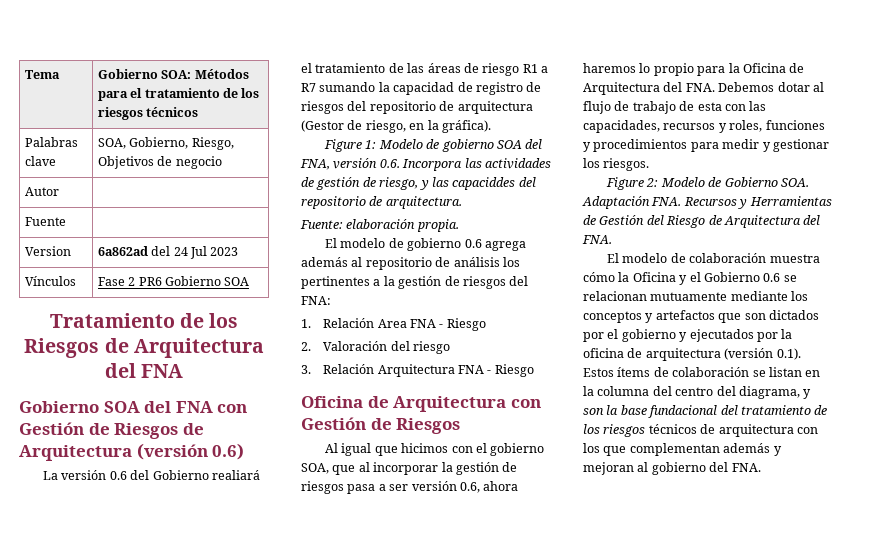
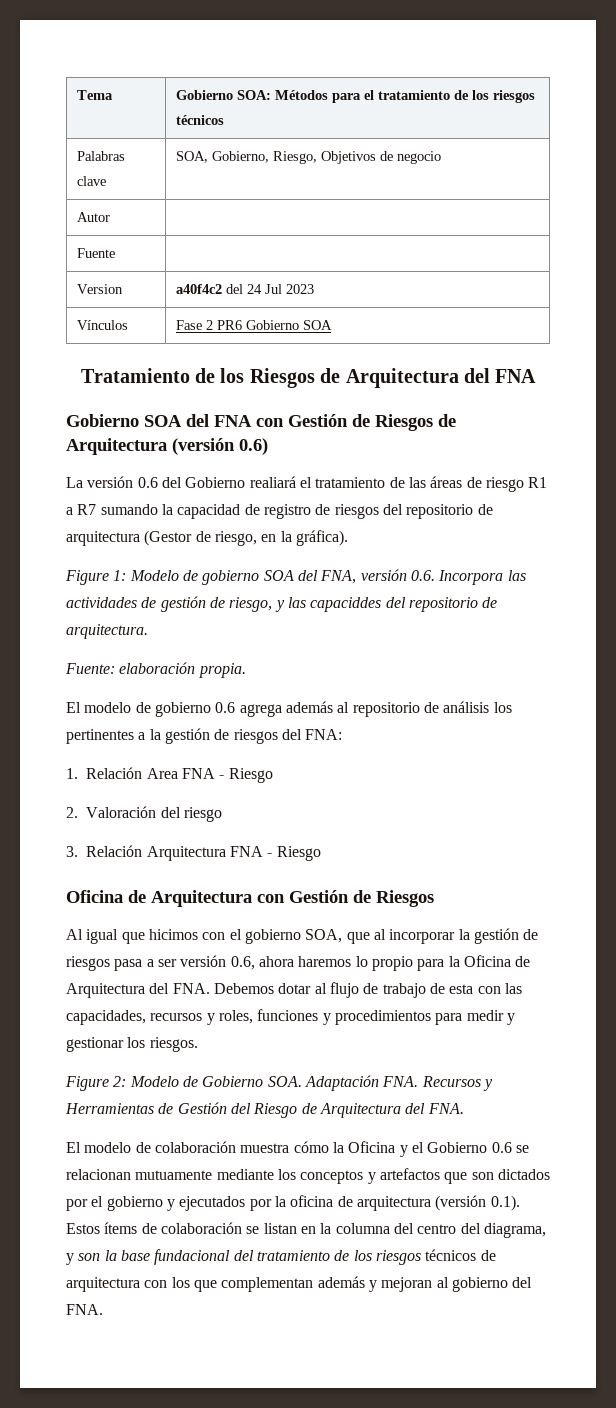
- Version | 6a862ad del 24 Jul 2023
+ Version | a40f4c2 del 24 Jul 2023

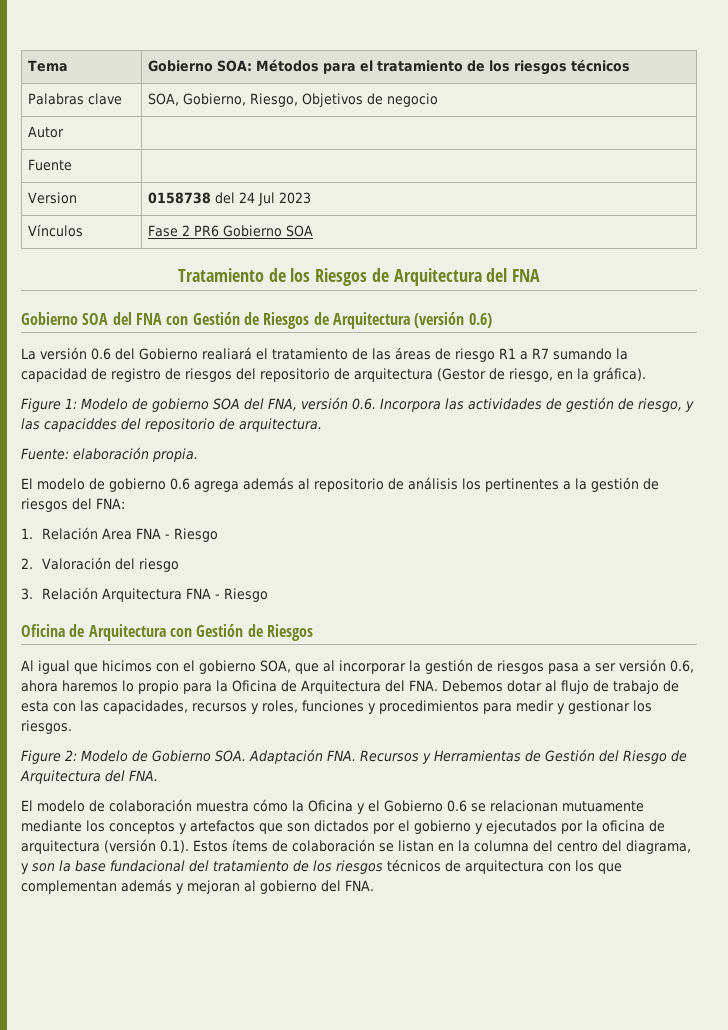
- Version | a40f4c2 del 24 Jul 2023
+ Version | 0158738 del 24 Jul 2023

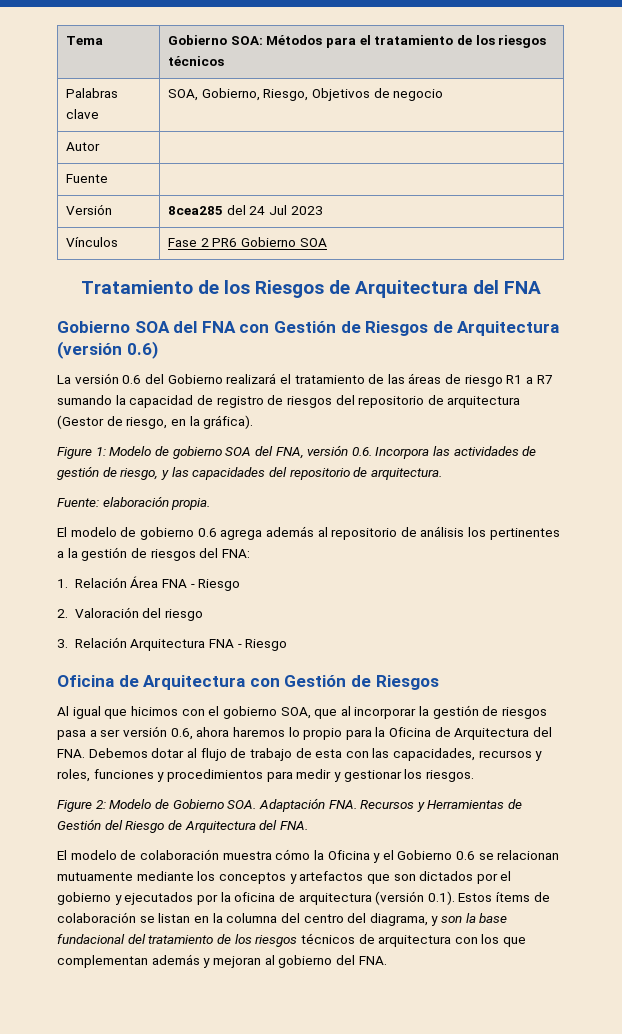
- Version | 0158738 del 24 Jul 2023
+ Versión | 8cea285 del 24 Jul 2023
- La versión 0.6 del Gobierno realiará el tratamiento de las áreas de riesgo R1 a R7 sumando la capacidad de registro de riesgos del repositorio de arquitectura (Gestor de riesgo, en la gráfica).
+ La versión 0.6 del Gobierno realizará el tratamiento de las áreas de riesgo R1 a R7 sumando la capacidad de registro de riesgos del repositorio de arquitectura (Gestor de riesgo, en la gráfica).
- Figure 1: Modelo de gobierno SOA del FNA, versión 0.6. Incorpora las actividades de gestión de riesgo, y las capaciddes del repositorio de arquitectura.
+ Figure 1: Modelo de gobierno SOA del FNA, versión 0.6. Incorpora las actividades de gestión de riesgo, y las capacidades del repositorio de arquitectura.
- 1. Relación Area FNA - Riesgo
+ 1. Relación Área FNA - Riesgo

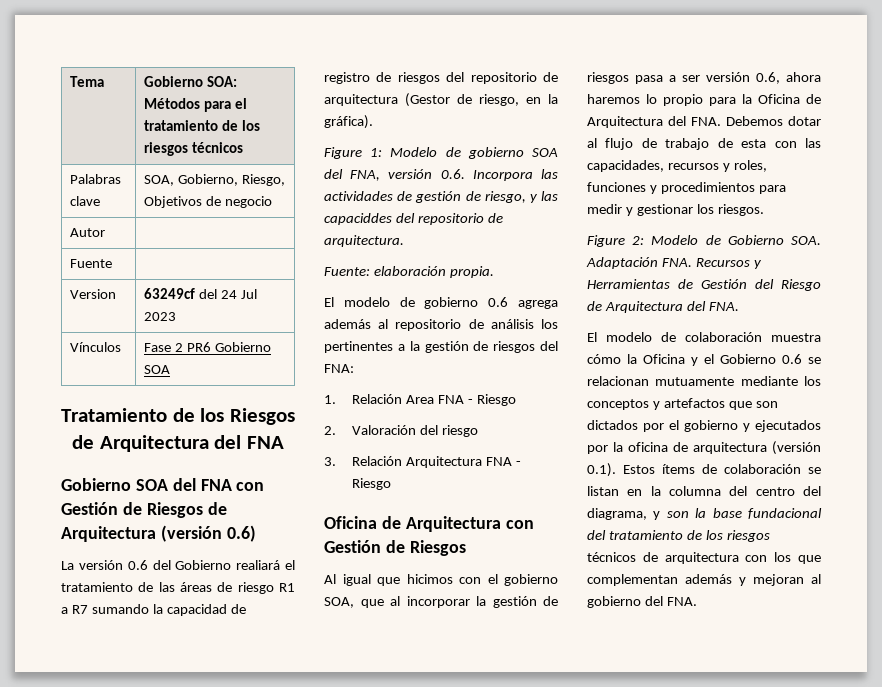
- Versión | 8cea285 del 24 Jul 2023
+ Version | 63249cf del 24 Jul 2023
- La versión 0.6 del Gobierno realizará el tratamiento de las áreas de riesgo R1 a R7 sumando la capacidad de registro de riesgos del repositorio de arquitectura (Gestor de riesgo, en la gráfica).
+ La versión 0.6 del Gobierno realiará el tratamiento de las áreas de riesgo R1 a R7 sumando la capacidad de registro de riesgos del repositorio de arquitectura (Gestor de riesgo, en la gráfica).
- Figure 1: Modelo de gobierno SOA del FNA, versión 0.6. Incorpora las actividades de gestión de riesgo, y las capacidades del repositorio de arquitectura.
+ Figure 1: Modelo de gobierno SOA del FNA, versión 0.6. Incorpora las actividades de gestión de riesgo, y las capaciddes del repositorio de arquitectura.
- 1. Relación Área FNA - Riesgo
+ 1. Relación Area FNA - Riesgo

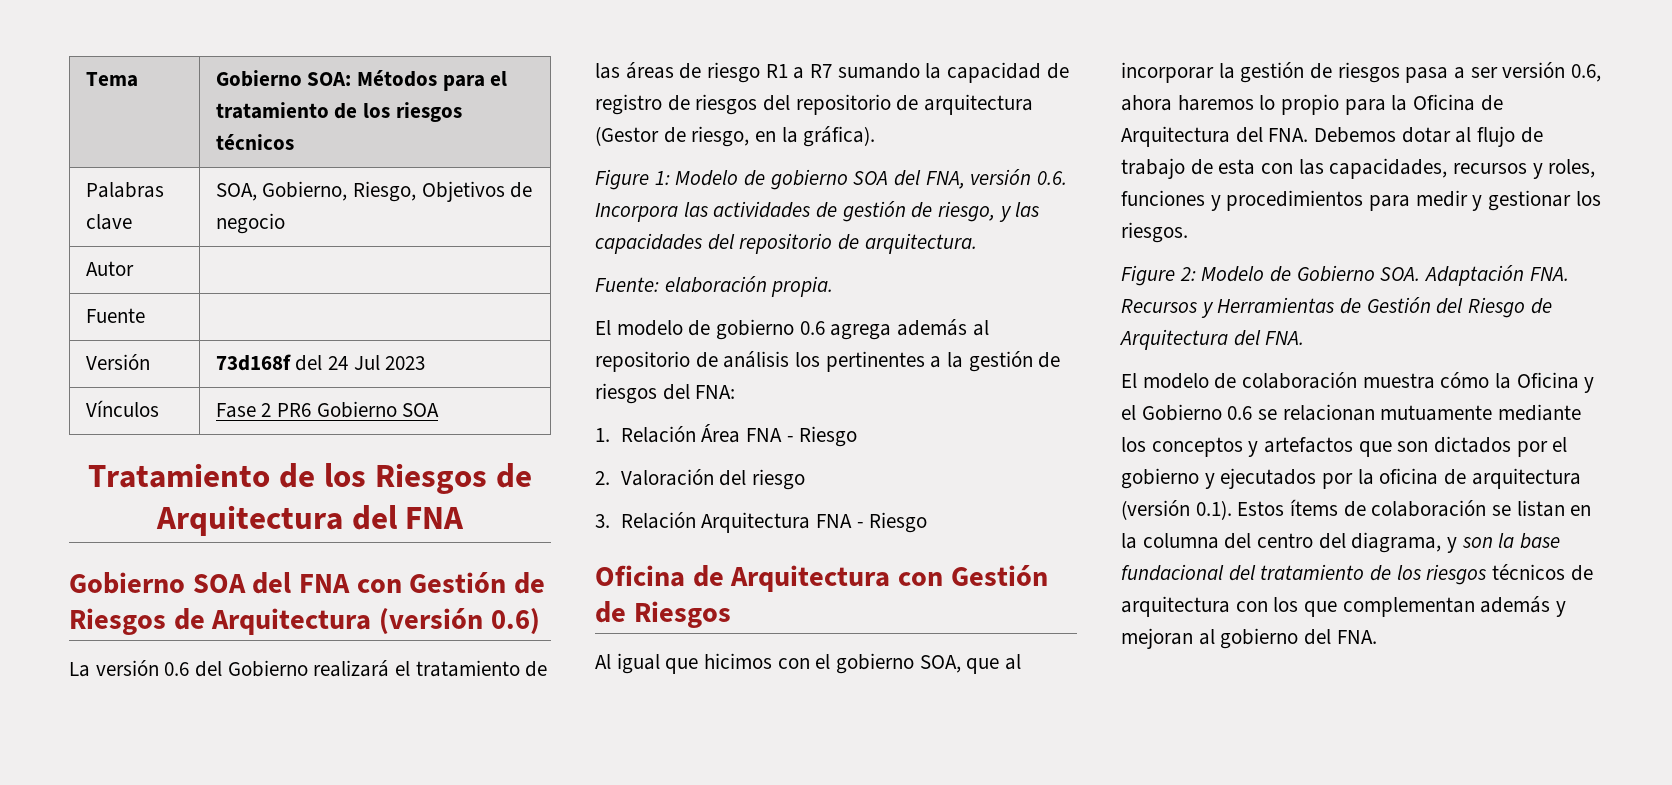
- Version | 63249cf del 24 Jul 2023
+ Versión | 73d168f del 24 Jul 2023
- La versión 0.6 del Gobierno realiará el tratamiento de las áreas de riesgo R1 a R7 sumando la capacidad de registro de riesgos del repositorio de arquitectura (Gestor de riesgo, en la gráfica).
+ La versión 0.6 del Gobierno realizará el tratamiento de las áreas de riesgo R1 a R7 sumando la capacidad de registro de riesgos del repositorio de arquitectura (Gestor de riesgo, en la gráfica).
- Figure 1: Modelo de gobierno SOA del FNA, versión 0.6. Incorpora las actividades de gestión de riesgo, y las capaciddes del repositorio de arquitectura.
+ Figure 1: Modelo de gobierno SOA del FNA, versión 0.6. Incorpora las actividades de gestión de riesgo, y las capacidades del repositorio de arquitectura.
- 1. Relación Area FNA - Riesgo
+ 1. Relación Área FNA - Riesgo

